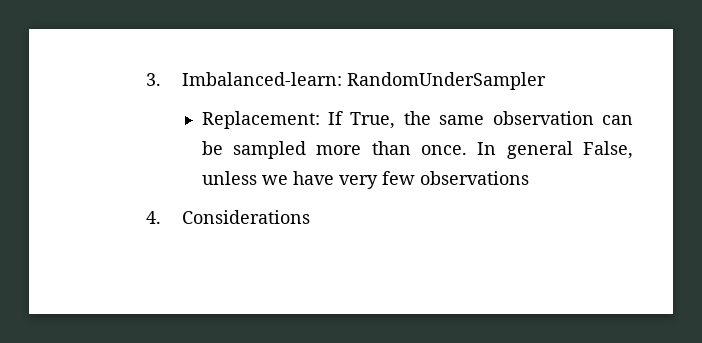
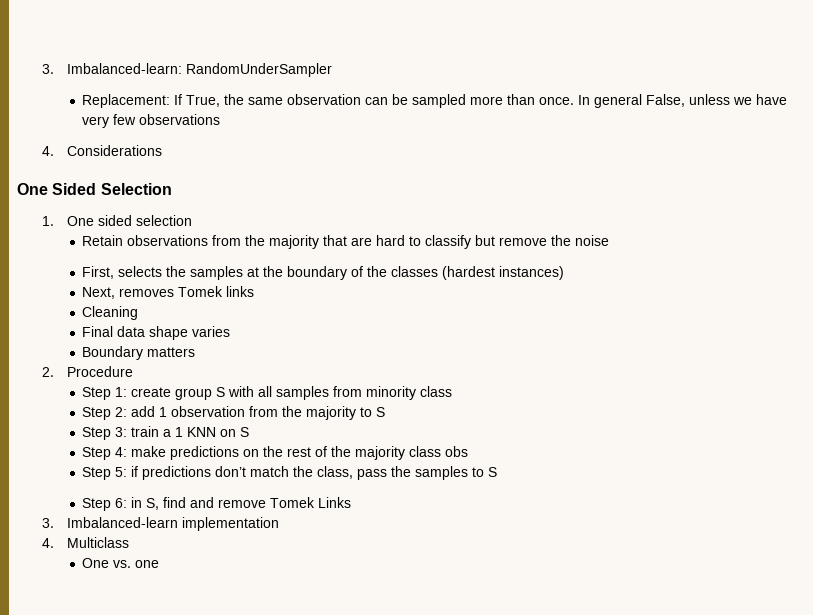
+ One Sided Selection
+ 1. One sided selection
+ Retain observations from the majority that are hard to classify but remove the noise
+ First, selects the samples at the boundary of the classes (hardest instances)
+ Next, removes Tomek links
+ Cleaning
+ Final data shape varies
+ Boundary matters
+ 2. Procedure
+ Step 1: create group S with all samples from minority class
+ Step 2: add 1 observation from the majority to S
+ Step 3: train a 1 KNN on S
+ Step 4: make predictions on the rest of the majority class obs
+ Step 5: if predictions don’t match the class, pass the samples to S
+ Step 6: in S, find and remove Tomek Links
+ 3. Imbalanced-learn implementation
+ 4. Multiclass
+ One vs. one

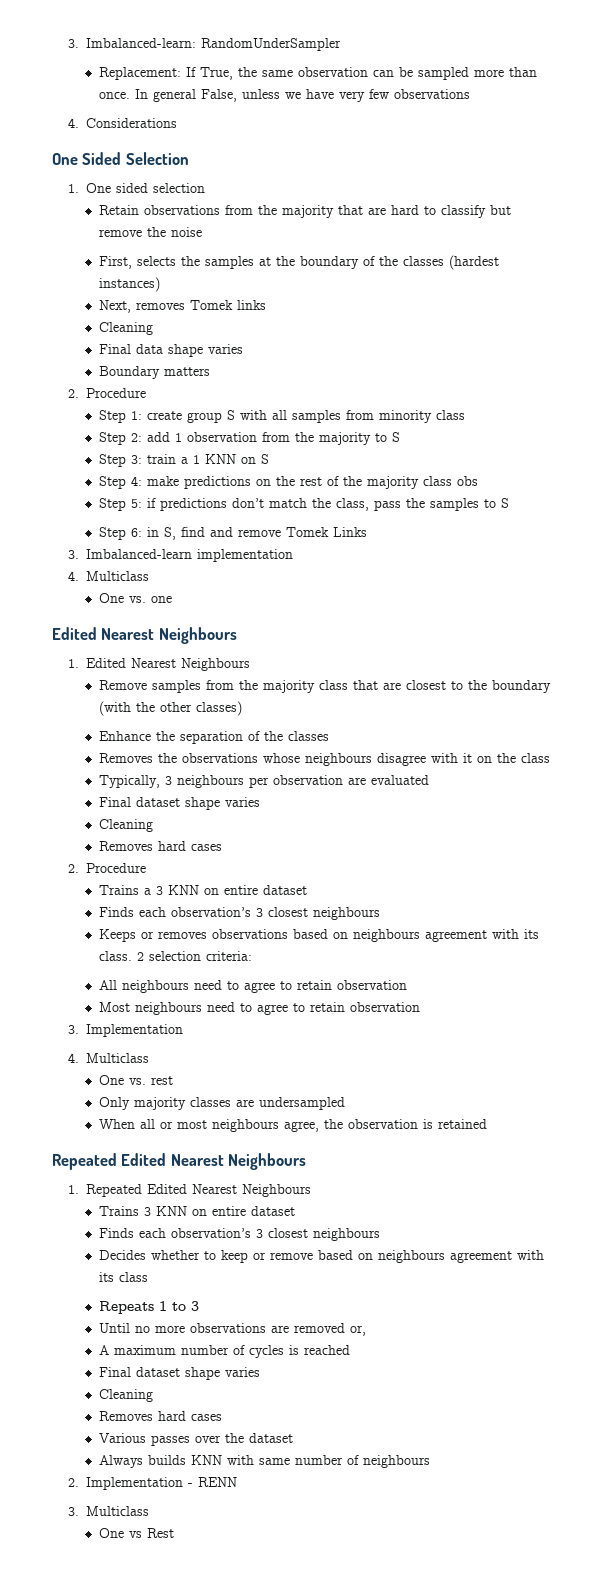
  One vs. one
+ Edited Nearest Neighbours
+ 1. Edited Nearest Neighbours
+ Remove samples from the majority class that are closest to the boundary (with the other classes)
+ Enhance the separation of the classes
+ Removes the observations whose neighbours disagree with it on the class
+ Typically, 3 neighbours per observation are evaluated
+ Final dataset shape varies
+ Cleaning
+ Removes hard cases
+ 2. Procedure
+ Trains a 3 KNN on entire dataset
+ Finds each observation’s 3 closest neighbours
+ Keeps or removes observations based on neighbours agreement with its class. 2 selection criteria:
+ All neighbours need to agree to retain observation
+ Most neighbours need to agree to retain observation
+ 3. Implementation
+ 4. Multiclass
+ One vs. rest
+ Only majority classes are undersampled
+ When all or most neighbours agree, the observation is retained
+ Repeated Edited Nearest Neighbours
+ 1. Repeated Edited Nearest Neighbours
+ Trains 3 KNN on entire dataset
+ Finds each observation’s 3 closest neighbours
+ Decides whether to keep or remove based on neighbours agreement with its class
+ Repeats 1 to 3
+ Until no more observations are removed or,
+ A maximum number of cycles is reached
+ Final dataset shape varies
+ Cleaning
+ Removes hard cases
+ Various passes over the dataset
+ Always builds KNN with same number of neighbours
+ 2. Implementation - RENN
+ 3. Multiclass
+ One vs Rest

